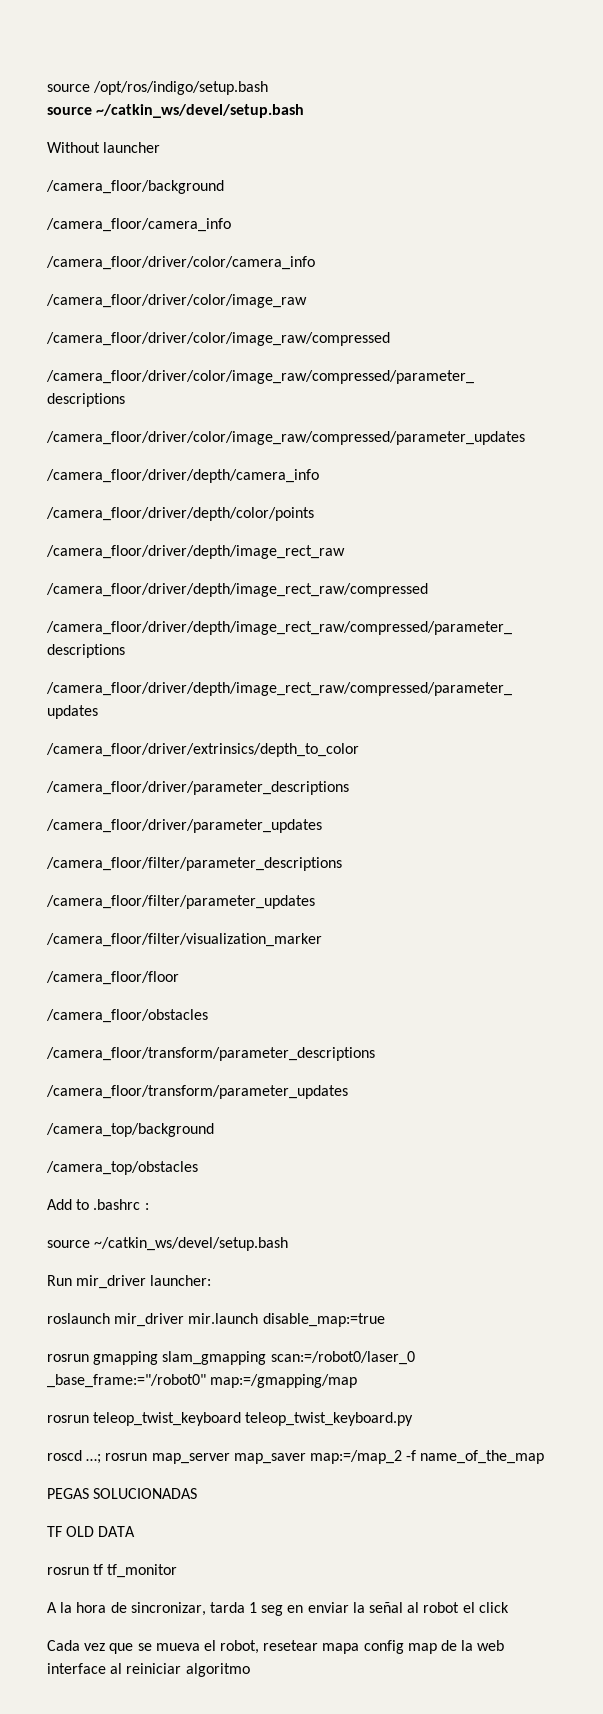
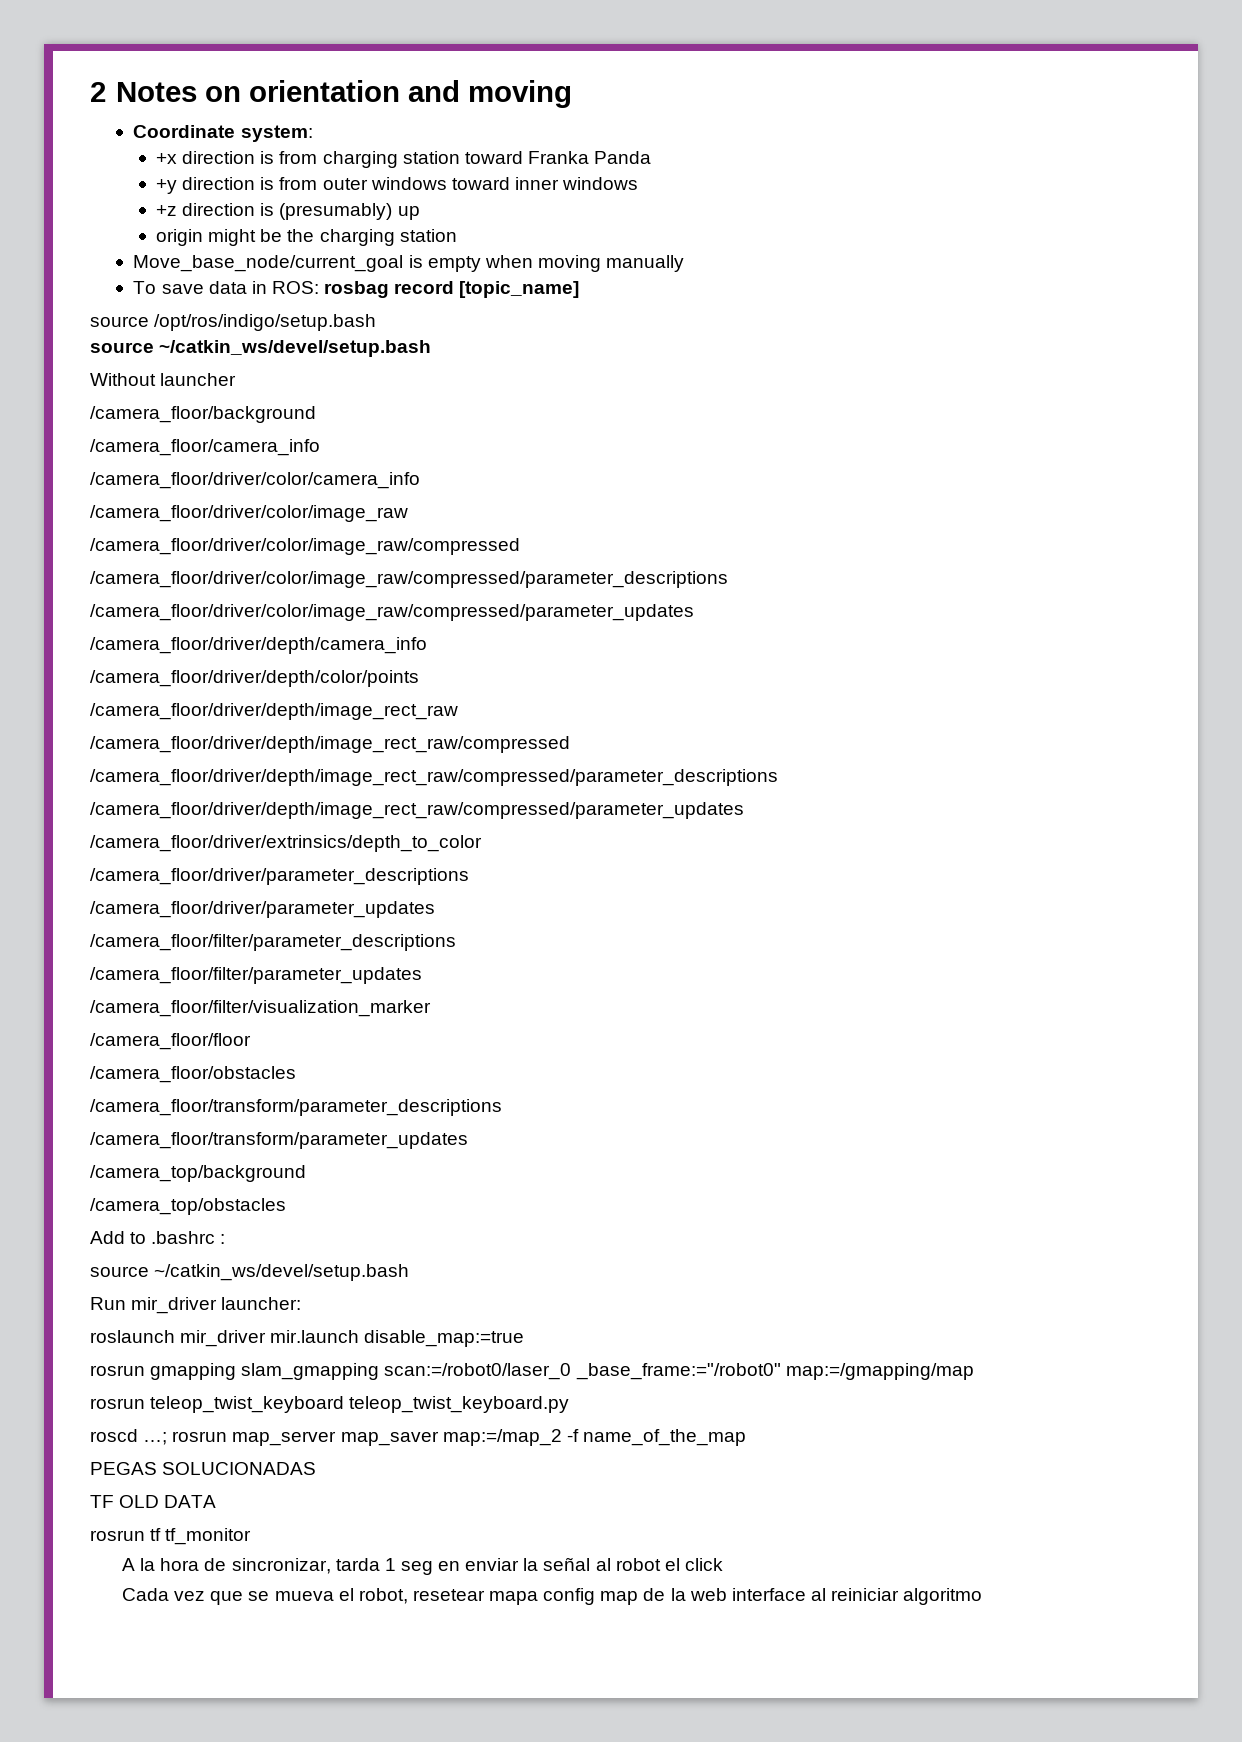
+ 2 Notes on orientation and moving
+ Coordinate system:
+ +x direction is from charging station toward Franka Panda
+ +y direction is from outer windows toward inner windows
+ +z direction is (presumably) up
+ origin might be the charging station
+ Move_base_node/current_goal is empty when moving manually
+ To save data in ROS: rosbag record [topic_name]

